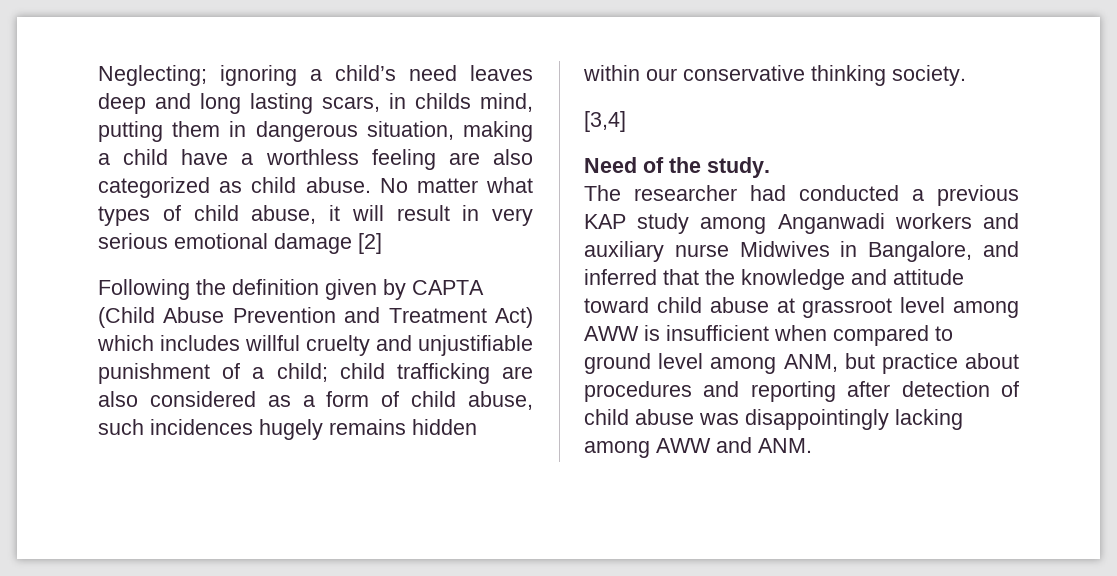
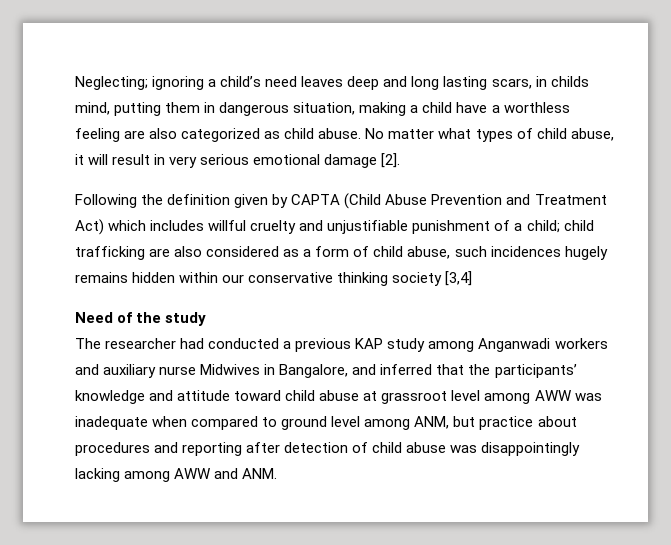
- No matter what types of child abuse, it will result in very serious emotional damage [2]
+ No matter what types of child abuse, it will result in very serious emotional damage [2].
- Following the definition given by CAPTA (Child Abuse Prevention and Treatment Act) which includes willful cruelty and unjustifiable punishment of a child; child trafficking are also considered as a form of child abuse, such incidences hugely remains hidden within our conservative thinking society.
- [3,4]
+ Following the definition given by CAPTA (Child Abuse Prevention and Treatment Act) which includes willful cruelty and unjustifiable punishment of a child; child trafficking are also considered as a form of child abuse, such incidences hugely remains hidden within our conservative thinking society [3,4]
- Need of the study.
+ Need of the study
- The researcher had conducted a previous KAP study among Anganwadi workers and auxiliary nurse Midwives in Bangalore, and inferred that the knowledge and attitude toward child abuse at grassroot level among AWW is insufficient when compared to ground level among ANM, but practice about procedures and reporting after detection of child abuse was disappointingly lacking among AWW and ANM.
+ The researcher had conducted a previous KAP study among Anganwadi workers and auxiliary nurse Midwives in Bangalore, and inferred that the participants’ knowledge and attitude toward child abuse at grassroot level among AWW was inadequate when compared to ground level among ANM, but practice about procedures and reporting after detection of child abuse was disappointingly lacking among AWW and ANM.

